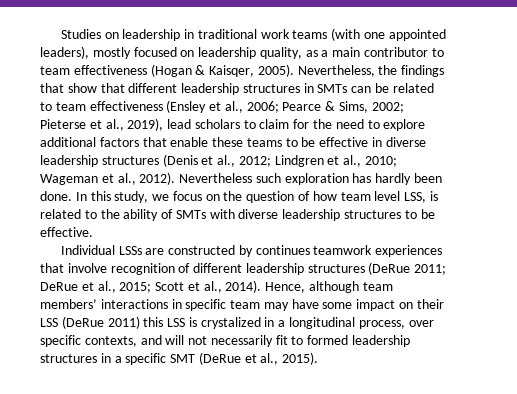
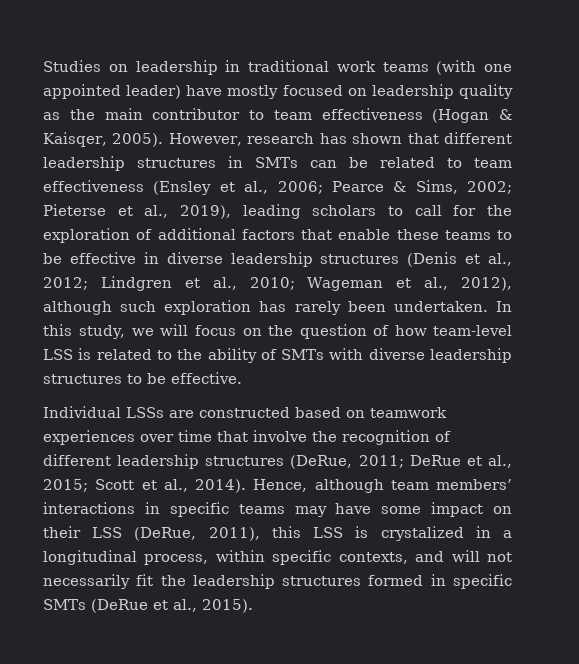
- Studies on leadership in traditional work teams (with one appointed leaders), mostly focused on leadership quality, as a main contributor to team effectiveness (Hogan & Kaisqer, 2005).
+ Studies on leadership in traditional work teams (with one appointed leader) have mostly focused on leadership quality as the main contributor to team effectiveness (Hogan & Kaisqer, 2005).
- Nevertheless, the findings that show that different leadership structures in SMTs can be related to team effectiveness (Ensley et al., 2006; Pearce & Sims, 2002; Pieterse et al., 2019), lead scholars to claim for the need to explore additional factors that enable these teams to be effective in diverse leadership structures (Denis et al., 2012; Lindgren et al., 2010; Wageman et al., 2012). Nevertheless such exploration has hardly been done.
+ However, research has shown that different leadership structures in SMTs can be related to team effectiveness (Ensley et al., 2006; Pearce & Sims, 2002; Pieterse et al., 2019), leading scholars to call for the exploration of additional factors that enable these teams to be effective in diverse leadership structures (Denis et al., 2012; Lindgren et al., 2010; Wageman et al., 2012), although such exploration has rarely been undertaken.
- In this study, we focus on the question of how team level LSS, is related to the ability of SMTs with diverse leadership structures to be effective.
+ In this study, we will focus on the question of how team-level LSS is related to the ability of SMTs with diverse leadership structures to be effective.
- Individual LSSs are constructed by continues teamwork experiences that involve recognition of different leadership structures (DeRue 2011; DeRue et al., 2015; Scott et al., 2014).
+ Individual LSSs are constructed based on teamwork experiences over time that involve the recognition of different leadership structures (DeRue, 2011; DeRue et al., 2015; Scott et al., 2014).
- Hence, although team members’ interactions in specific team may have some impact on their LSS (DeRue 2011) this LSS is crystalized in a longitudinal process, over specific contexts, and will not necessarily fit to formed leadership structures in a specific SMT (DeRue et al., 2015).
+ Hence, although team members’ interactions in specific teams may have some impact on their LSS (DeRue, 2011), this LSS is crystalized in a longitudinal process, within specific contexts, and will not necessarily fit the leadership structures formed in specific SMTs (DeRue et al., 2015).

